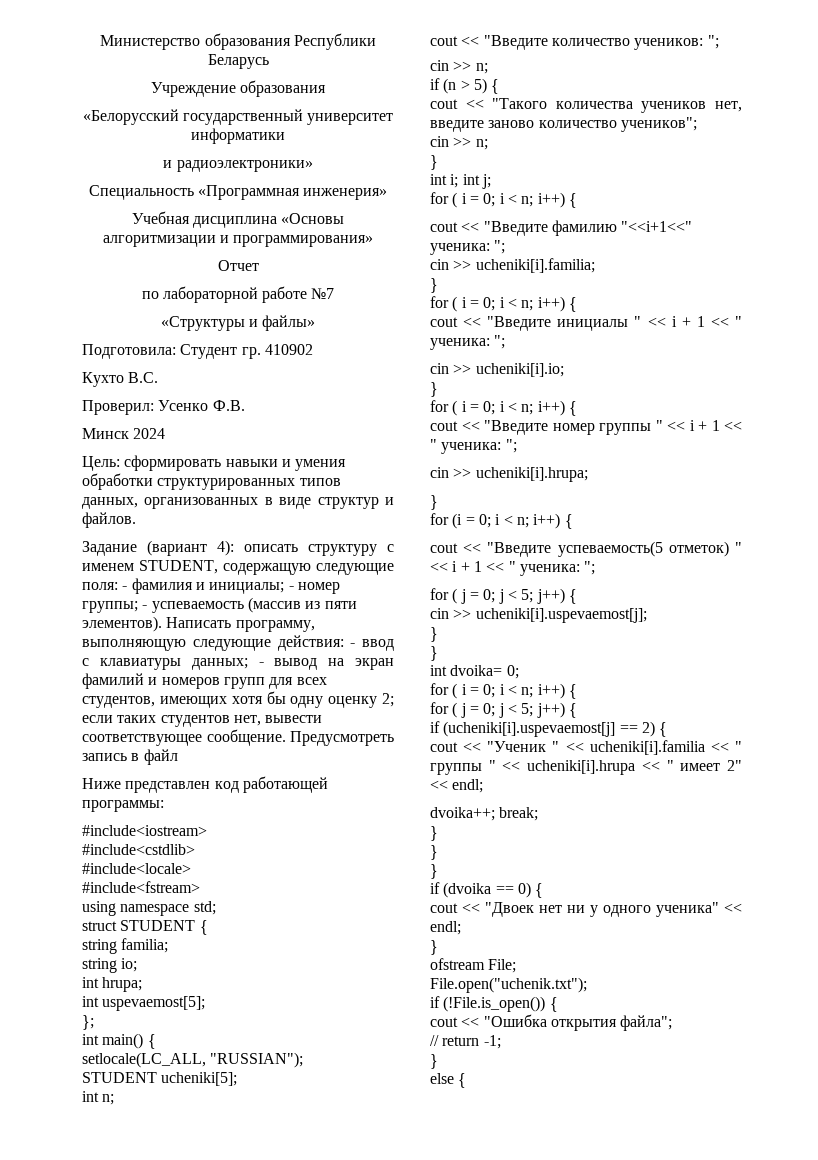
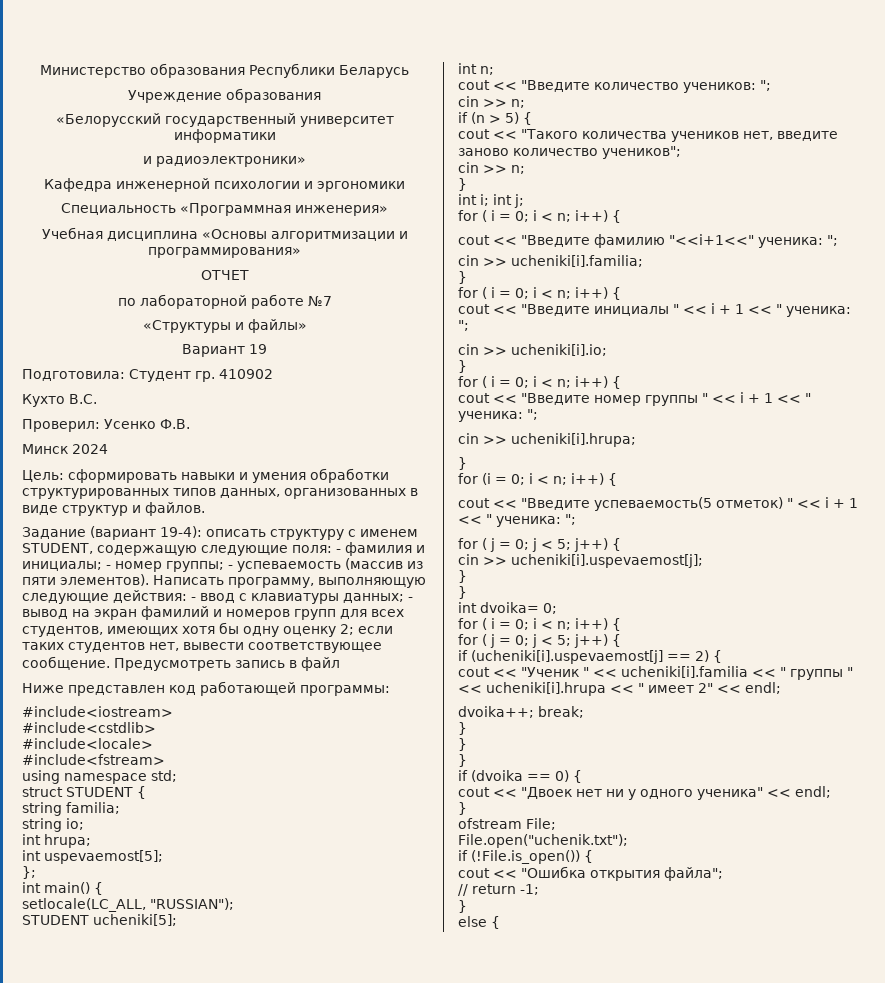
+ Кафедра инженерной психологии и эргономики
- Отчет
+ ОТЧЕТ
+ Вариант 19
- Задание (вариант 4): описать структуру с именем STUDENT, содержащую следующие поля: - фамилия и инициалы; - номер группы; - успеваемость (массив из пяти элементов).
+ Задание (вариант 19-4): описать структуру с именем STUDENT, содержащую следующие поля: - фамилия и инициалы; - номер группы; - успеваемость (массив из пяти элементов).

